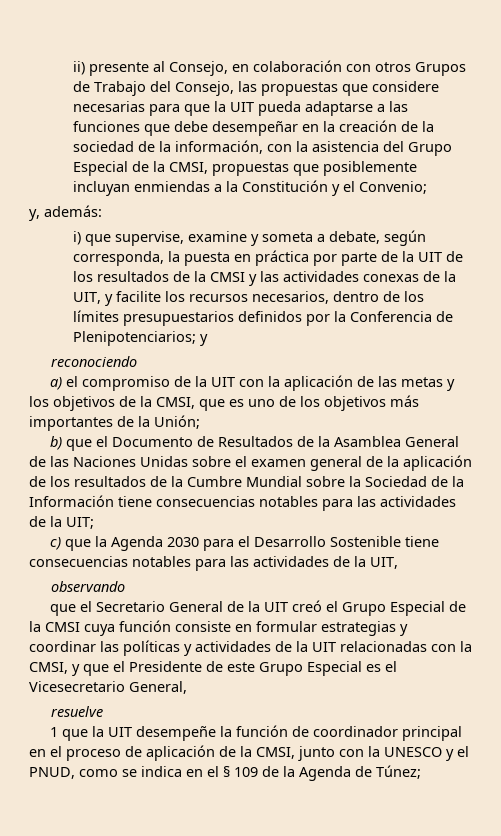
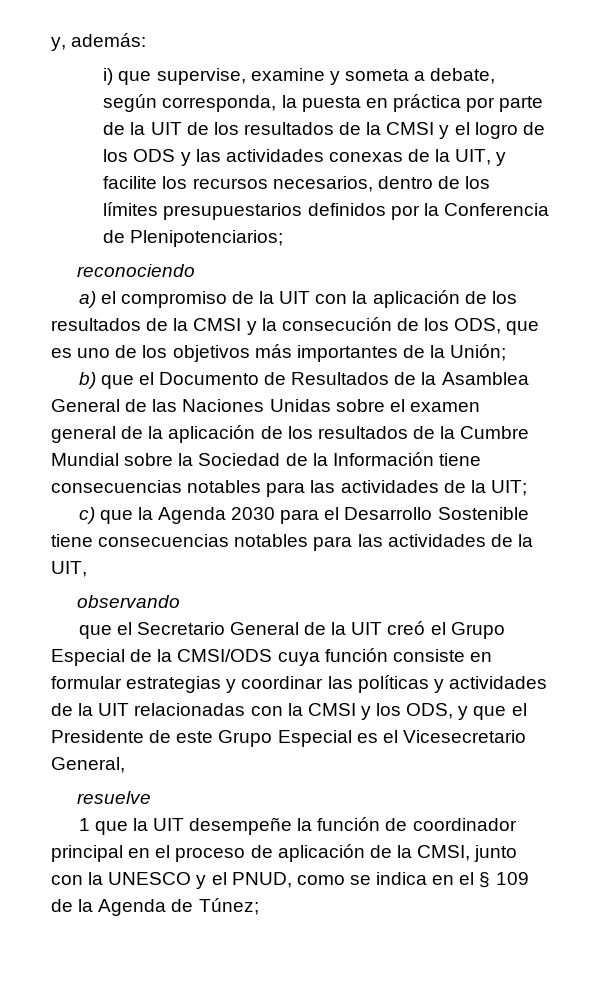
- ii) presente al Consejo, en colaboración con otros Grupos de Trabajo del Consejo, las propuestas que considere necesarias para que la UIT pueda adaptarse a las funciones que debe desempeñar en la creación de la sociedad de la información, con la asistencia del Grupo Especial de la CMSI, propuestas que posiblemente incluyan enmiendas a la Constitución y el Convenio;
- i) que supervise, examine y someta a debate, según corresponda, la puesta en práctica por parte de la UIT de los resultados de la CMSI y las actividades conexas de la UIT, y facilite los recursos necesarios, dentro de los límites presupuestarios definidos por la Conferencia de Plenipotenciarios; y
+ i) que supervise, examine y someta a debate, según corresponda, la puesta en práctica por parte de la UIT de los resultados de la CMSI y el logro de los ODS y las actividades conexas de la UIT, y facilite los recursos necesarios, dentro de los límites presupuestarios definidos por la Conferencia de Plenipotenciarios;
- a) el compromiso de la UIT con la aplicación de las metas y los objetivos de la CMSI, que es uno de los objetivos más importantes de la Unión;
+ a) el compromiso de la UIT con la aplicación de los resultados de la CMSI y la consecución de los ODS, que es uno de los objetivos más importantes de la Unión;
- que el Secretario General de la UIT creó el Grupo Especial de la CMSI cuya función consiste en formular estrategias y coordinar las políticas y actividades de la UIT relacionadas con la CMSI, y que el Presidente de este Grupo Especial es el Vicesecretario General,
+ que el Secretario General de la UIT creó el Grupo Especial de la CMSI/ODS cuya función consiste en formular estrategias y coordinar las políticas y actividades de la UIT relacionadas con la CMSI y los ODS, y que el Presidente de este Grupo Especial es el Vicesecretario General,

